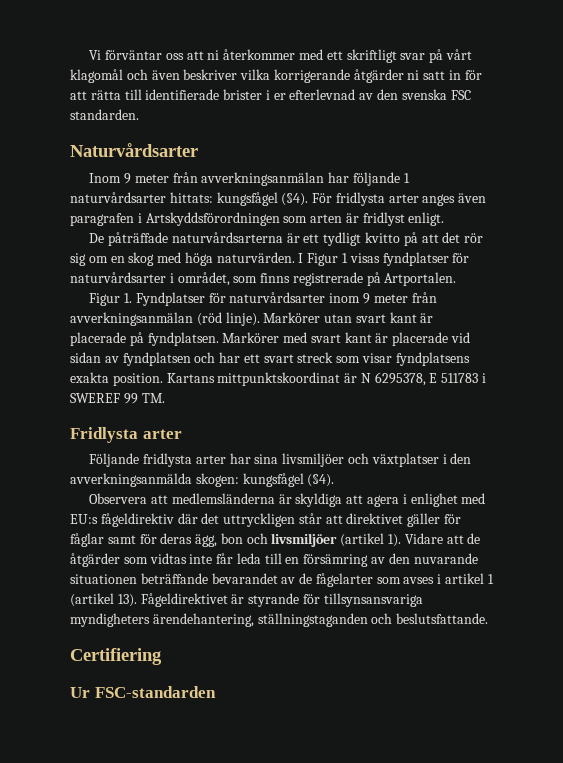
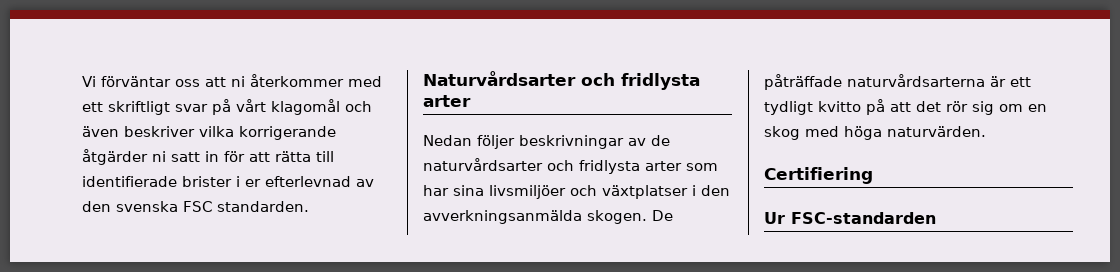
- Naturvårdsarter
- Inom 9 meter från avverkningsanmälan har följande 1 naturvårdsarter hittats: kungsfågel (§4). För fridlysta arter anges även paragrafen i Artskyddsförordningen som arten är fridlyst enligt.
- De påträffade naturvårdsarterna är ett tydligt kvitto på att det rör sig om en skog med höga naturvärden. I Figur 1 visas fyndplatser för naturvårdsarter i området, som finns registrerade på Artportalen.
- Figur 1. Fyndplatser för naturvårdsarter inom 9 meter från avverkningsanmälan (röd linje). Markörer utan svart kant är placerade på fyndplatsen. Markörer med svart kant är placerade vid sidan av fyndplatsen och har ett svart streck som visar fyndplatsens exakta position. Kartans mittpunktskoordinat är N 6295378, E 511783 i SWEREF 99 TM.
- Fridlysta arter
- Följande fridlysta arter har sina livsmiljöer och växtplatser i den avverkningsanmälda skogen: kungsfågel (§4).
- Observera att medlemsländerna är skyldiga att agera i enlighet med EU:s fågeldirektiv där det uttryckligen står att direktivet gäller för fåglar samt för deras ägg, bon och livsmiljöer (artikel 1). Vidare att de åtgärder som vidtas inte får leda till en försämring av den nuvarande situationen beträffande bevarandet av de fågelarter som avses i artikel 1 (artikel 13). Fågeldirektivet är styrande för tillsynsansvariga myndigheters ärendehantering, ställningstaganden och beslutsfattande.
+ Naturvårdsarter och fridlysta arter
+ Nedan följer beskrivningar av de naturvårdsarter och fridlysta arter som har sina livsmiljöer och växtplatser i den avverkningsanmälda skogen. De påträffade naturvårdsarterna är ett tydligt kvitto på att det rör sig om en skog med höga naturvärden.

